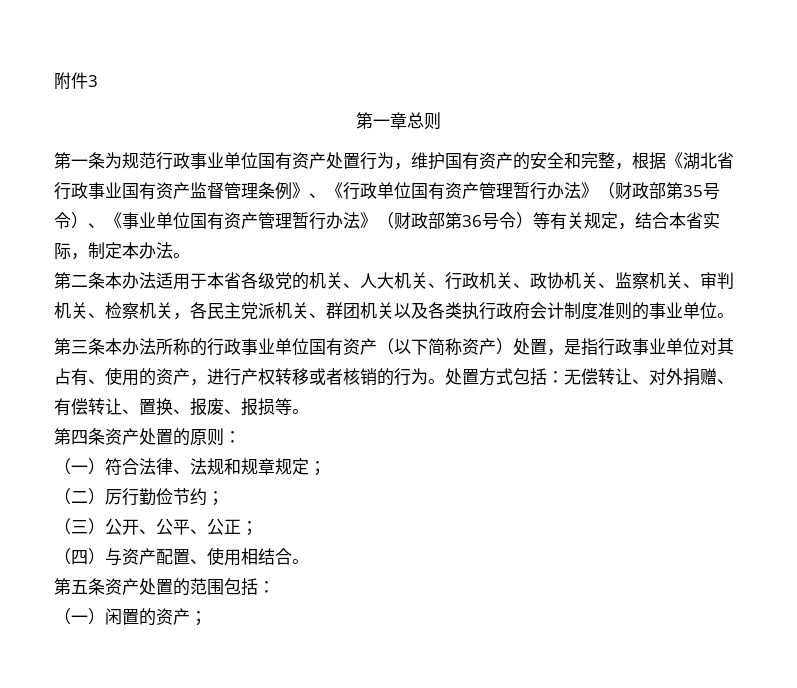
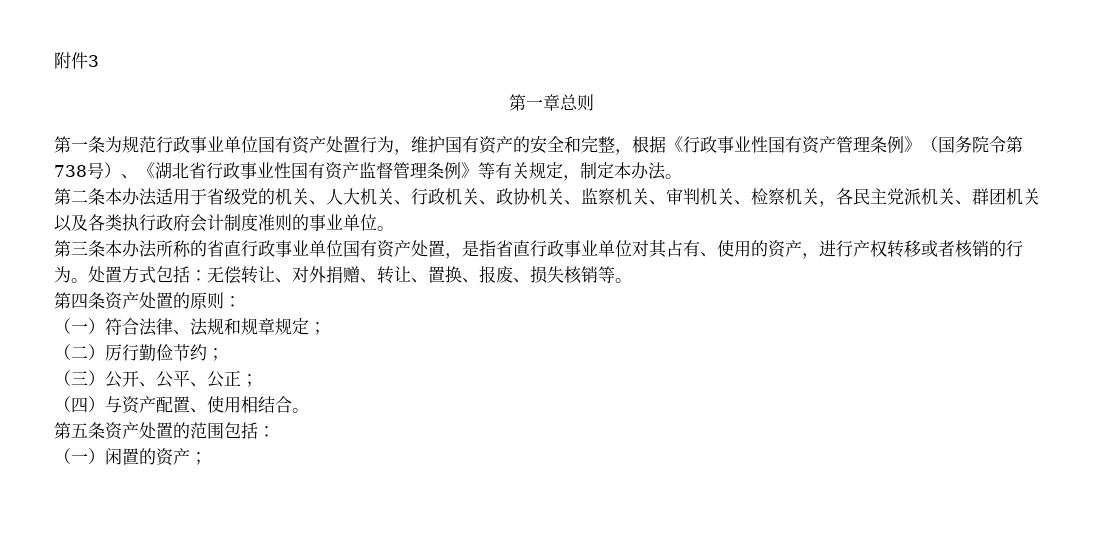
- 第一条为规范行政事业单位国有资产处置行为，维护国有资产的安全和完整，根据《湖北省行政事业国有资产监督管理条例》、《行政单位国有资产管理暂行办法》（财政部第35号令）、《事业单位国有资产管理暂行办法》（财政部第36号令）等有关规定，结合本省实际，制定本办法。
+ 第一条为规范行政事业单位国有资产处置行为，维护国有资产的安全和完整，根据《行政事业性国有资产管理条例》（国务院令第738号）、《湖北省行政事业性国有资产监督管理条例》等有关规定，制定本办法。
- 第二条本办法适用于本省各级党的机关、人大机关、行政机关、政协机关、监察机关、审判机关、检察机关，各民主党派机关、群团机关以及各类执行政府会计制度准则的事业单位。
+ 第二条本办法适用于省级党的机关、人大机关、行政机关、政协机关、监察机关、审判机关、检察机关，各民主党派机关、群团机关以及各类执行政府会计制度准则的事业单位。
- 第三条本办法所称的行政事业单位国有资产（以下简称资产）处置，是指行政事业单位对其占有、使用的资产，进行产权转移或者核销的行为。
+ 第三条本办法所称的省直行政事业单位国有资产处置，是指省直行政事业单位对其占有、使用的资产，进行产权转移或者核销的行为。
- 处置方式包括：无偿转让、对外捐赠、有偿转让、置换、报废、报损等。
+ 处置方式包括：无偿转让、对外捐赠、转让、置换、报废、损失核销等。

